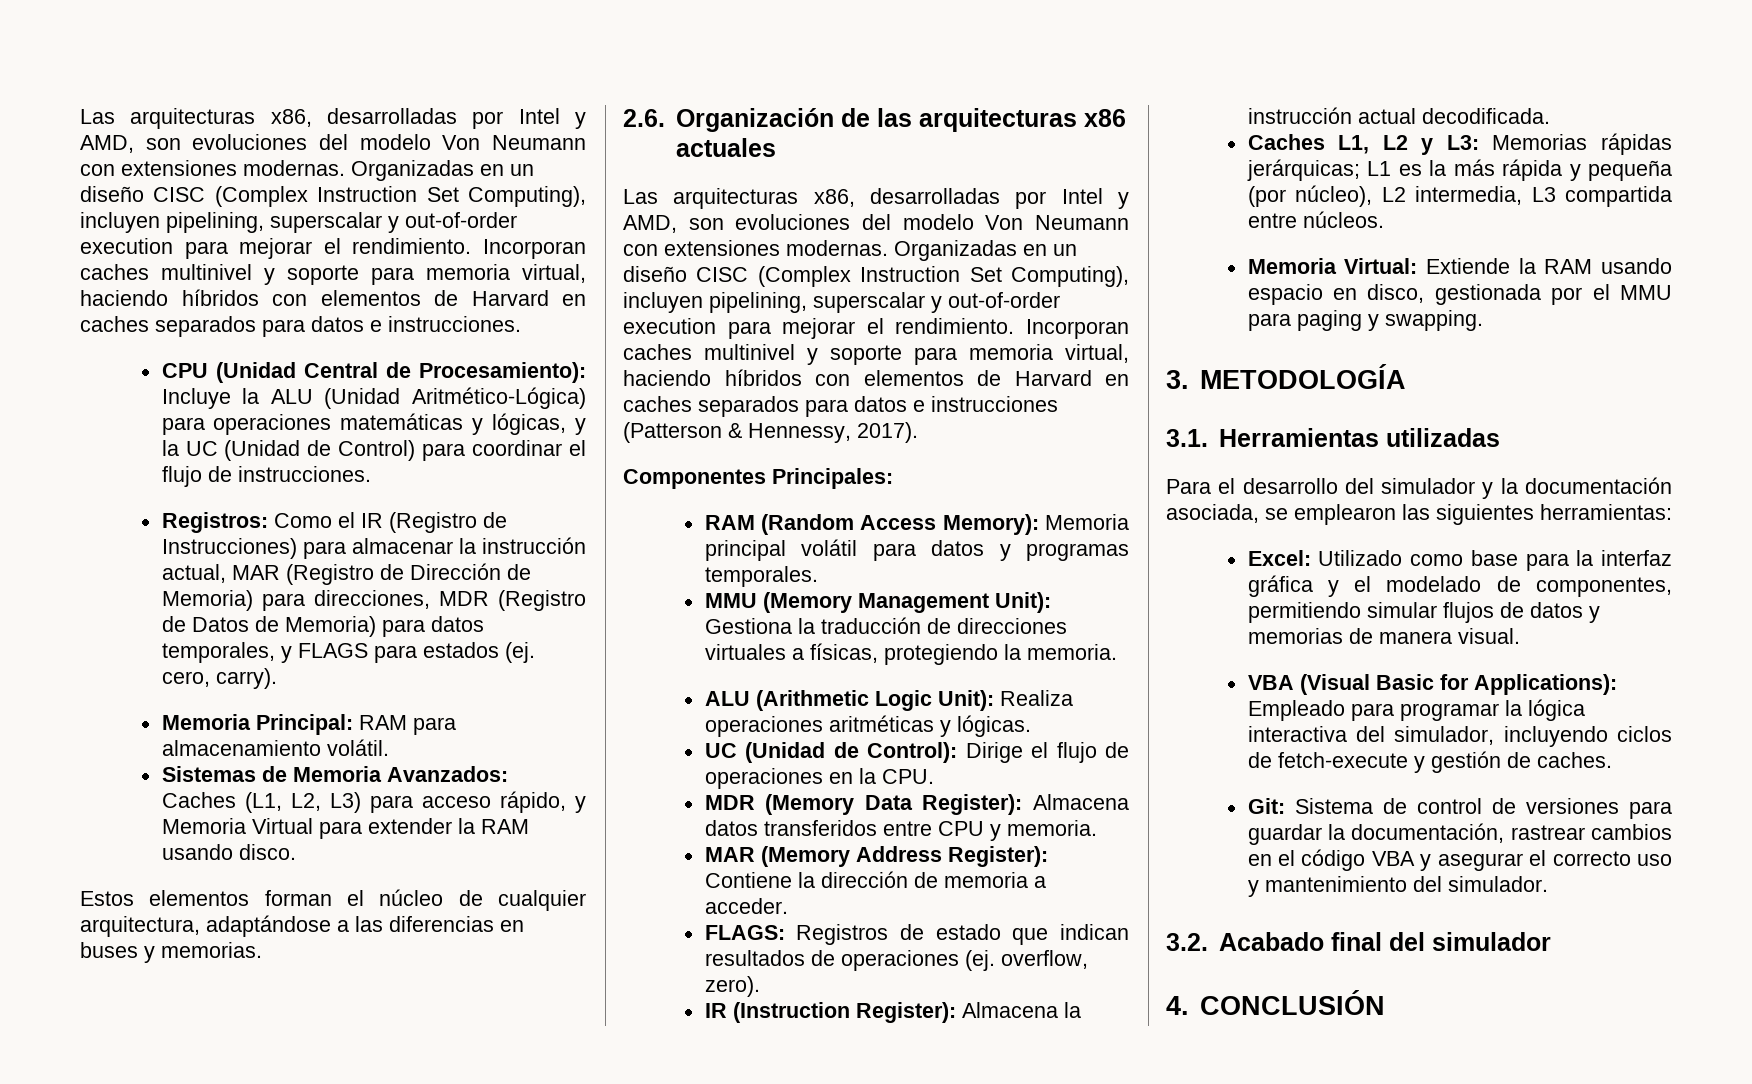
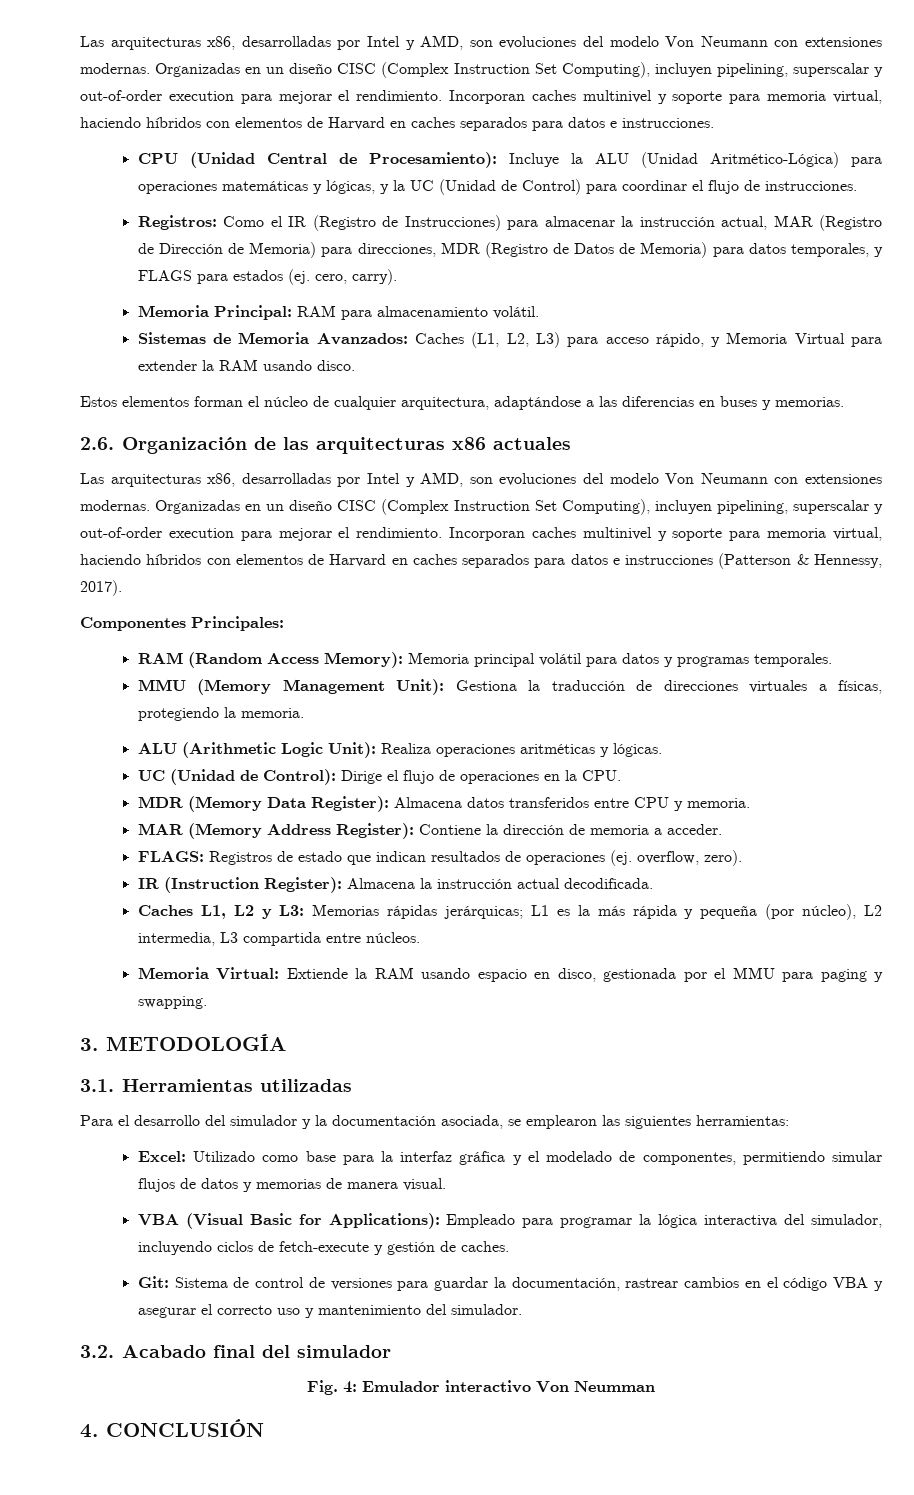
+ Fig. 4: Emulador interactivo Von Neumman

